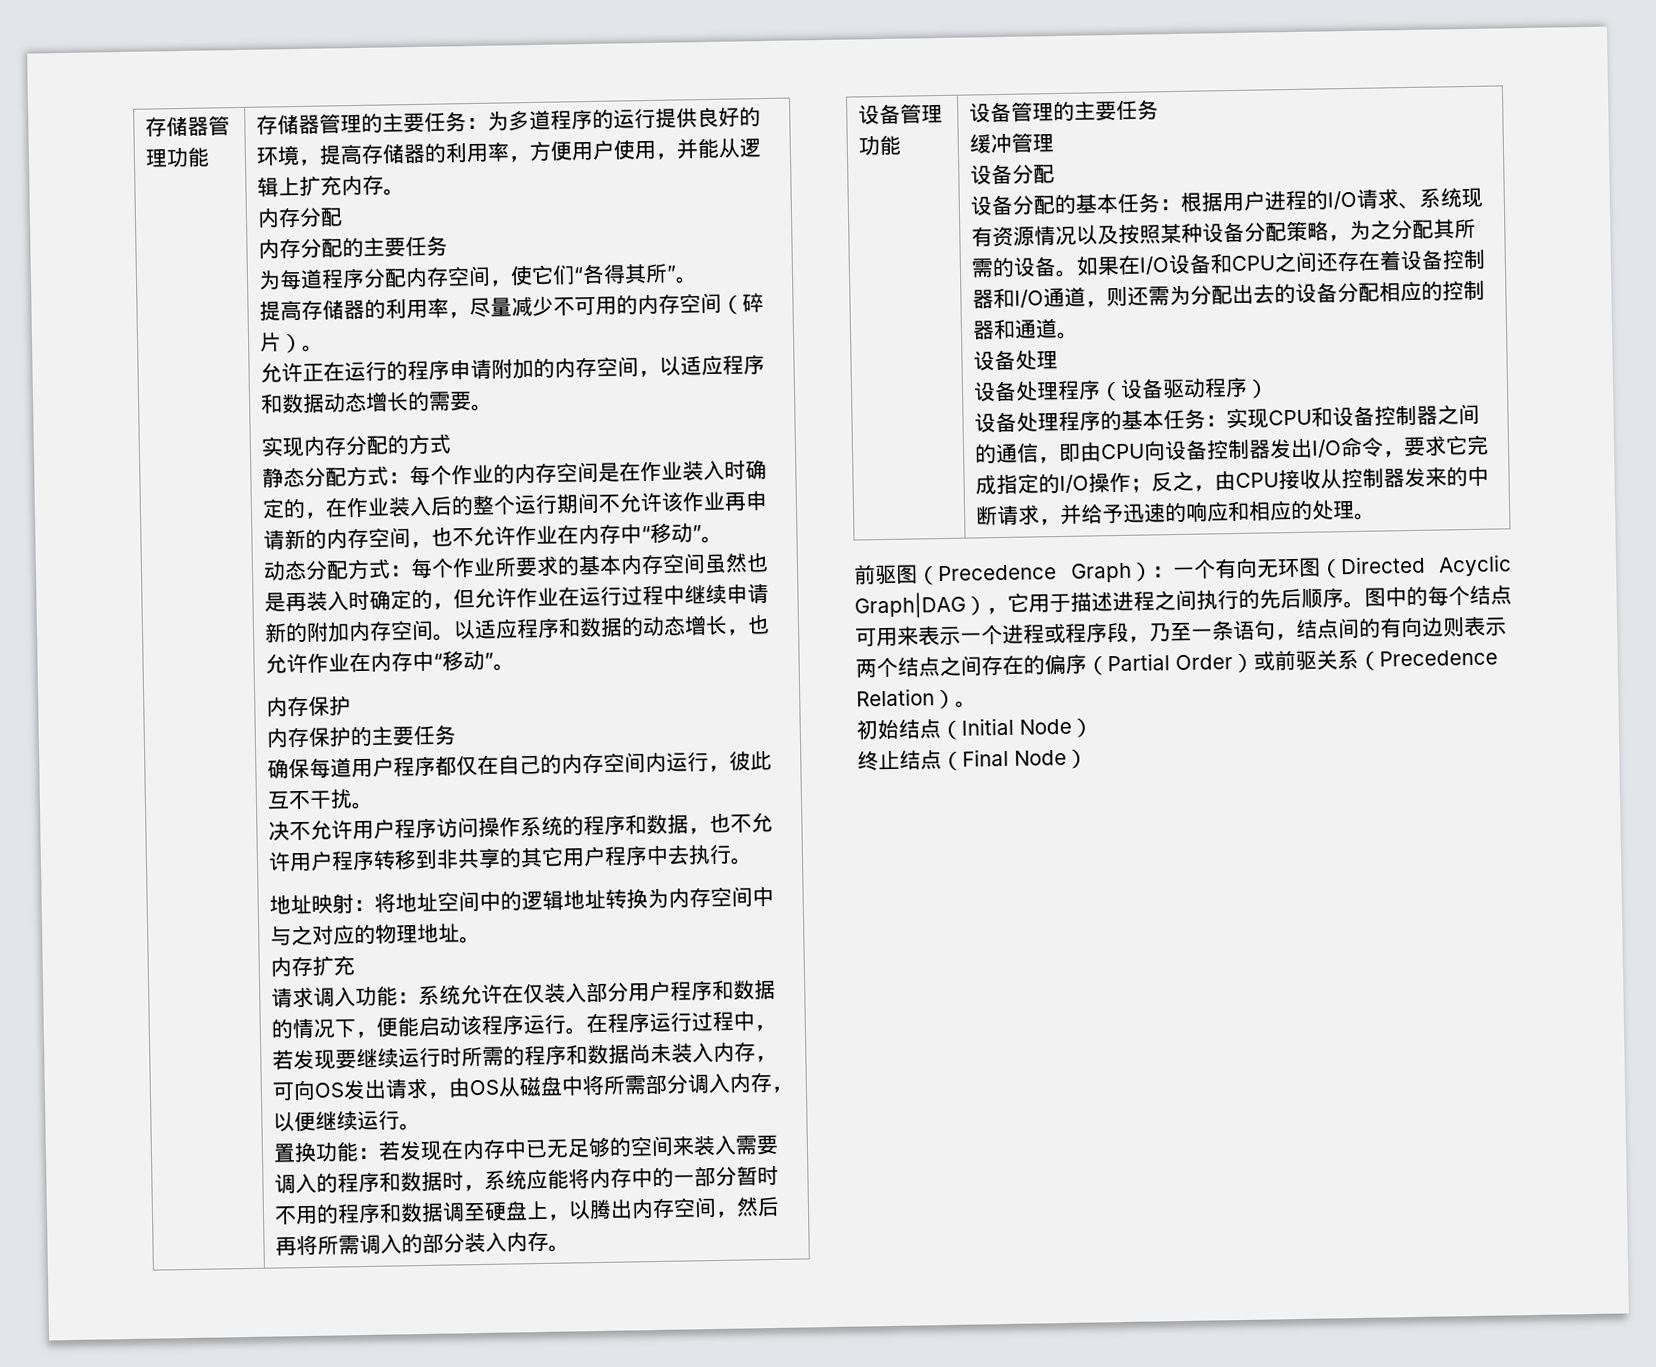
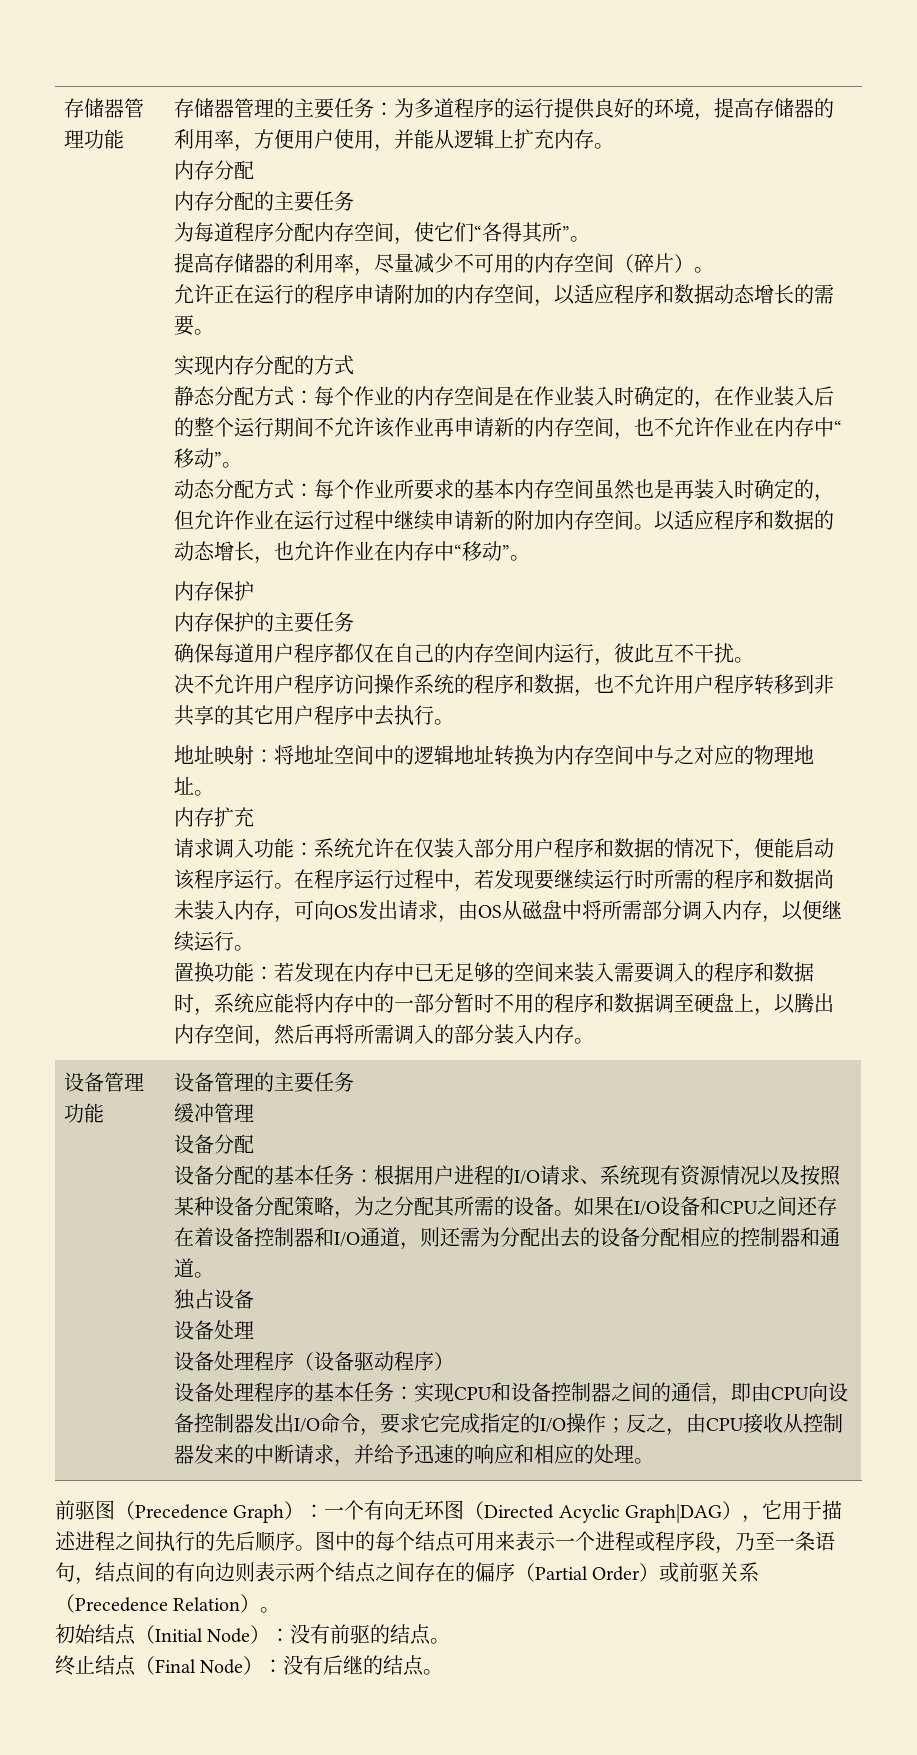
+ 独占设备
- 初始结点（Initial Node）
+ 初始结点（Initial Node）：没有前驱的结点。
- 终止结点（Final Node）
+ 终止结点（Final Node）：没有后继的结点。

